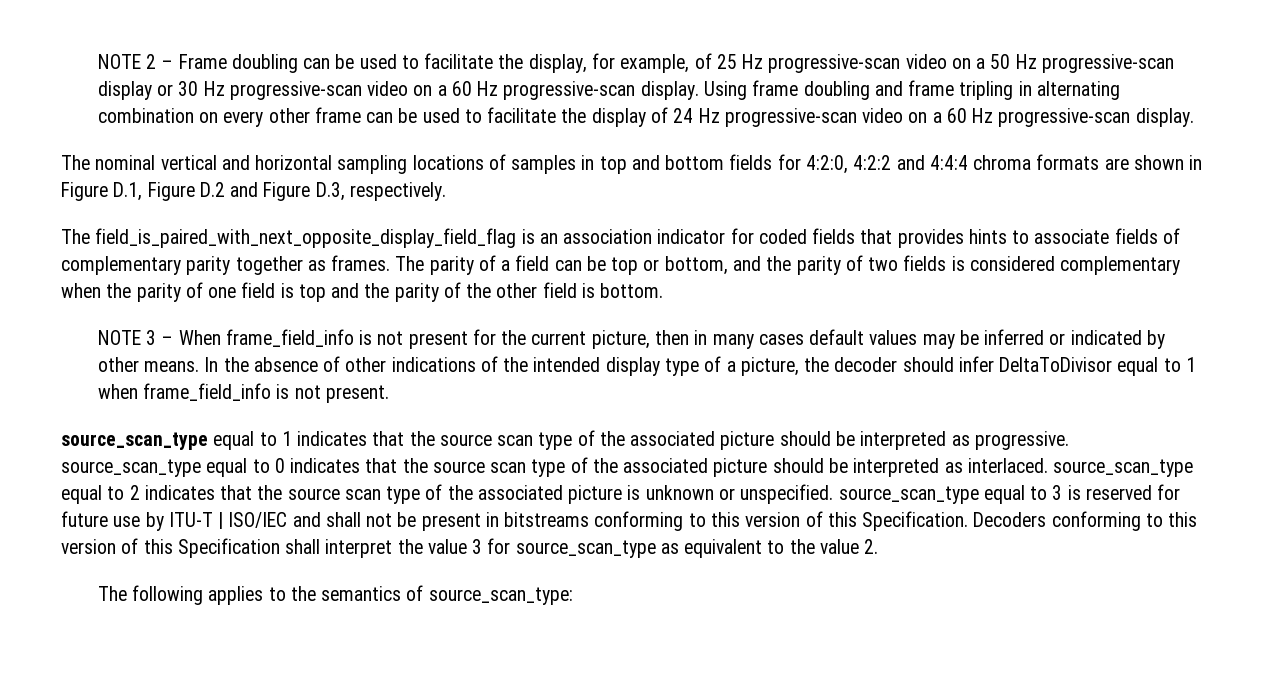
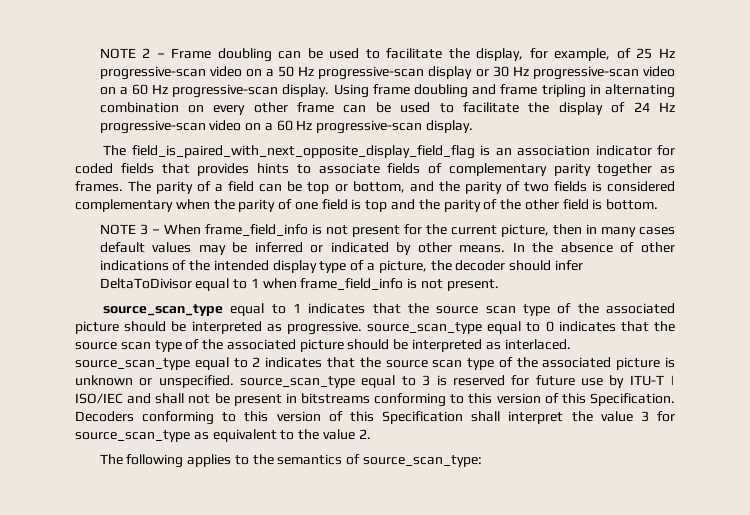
- The nominal vertical and horizontal sampling locations of samples in top and bottom fields for 4:2:0, 4:2:2 and 4:4:4 chroma formats are shown in Figure D.1, Figure D.2 and Figure D.3, respectively.

